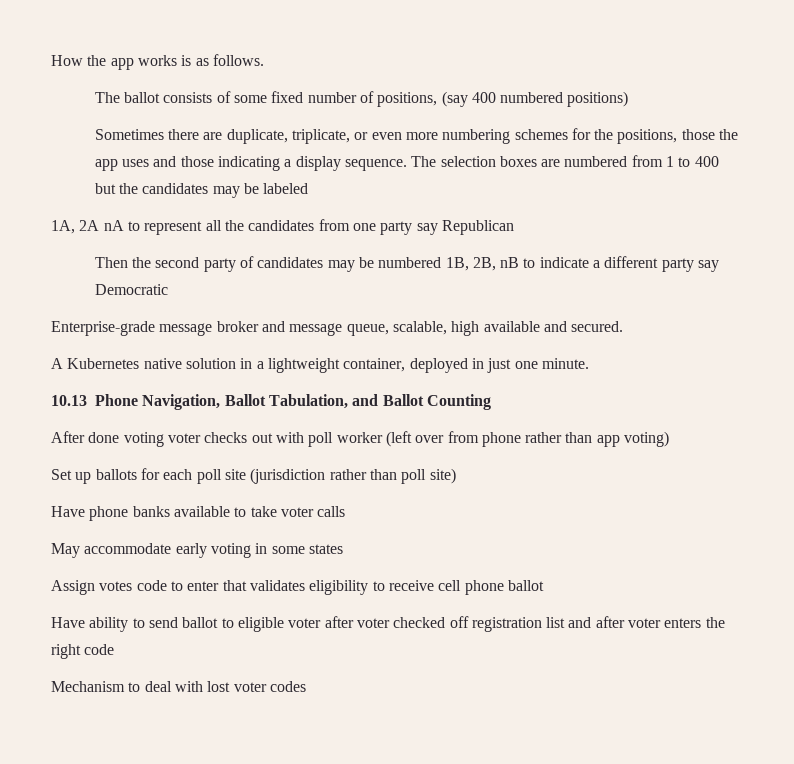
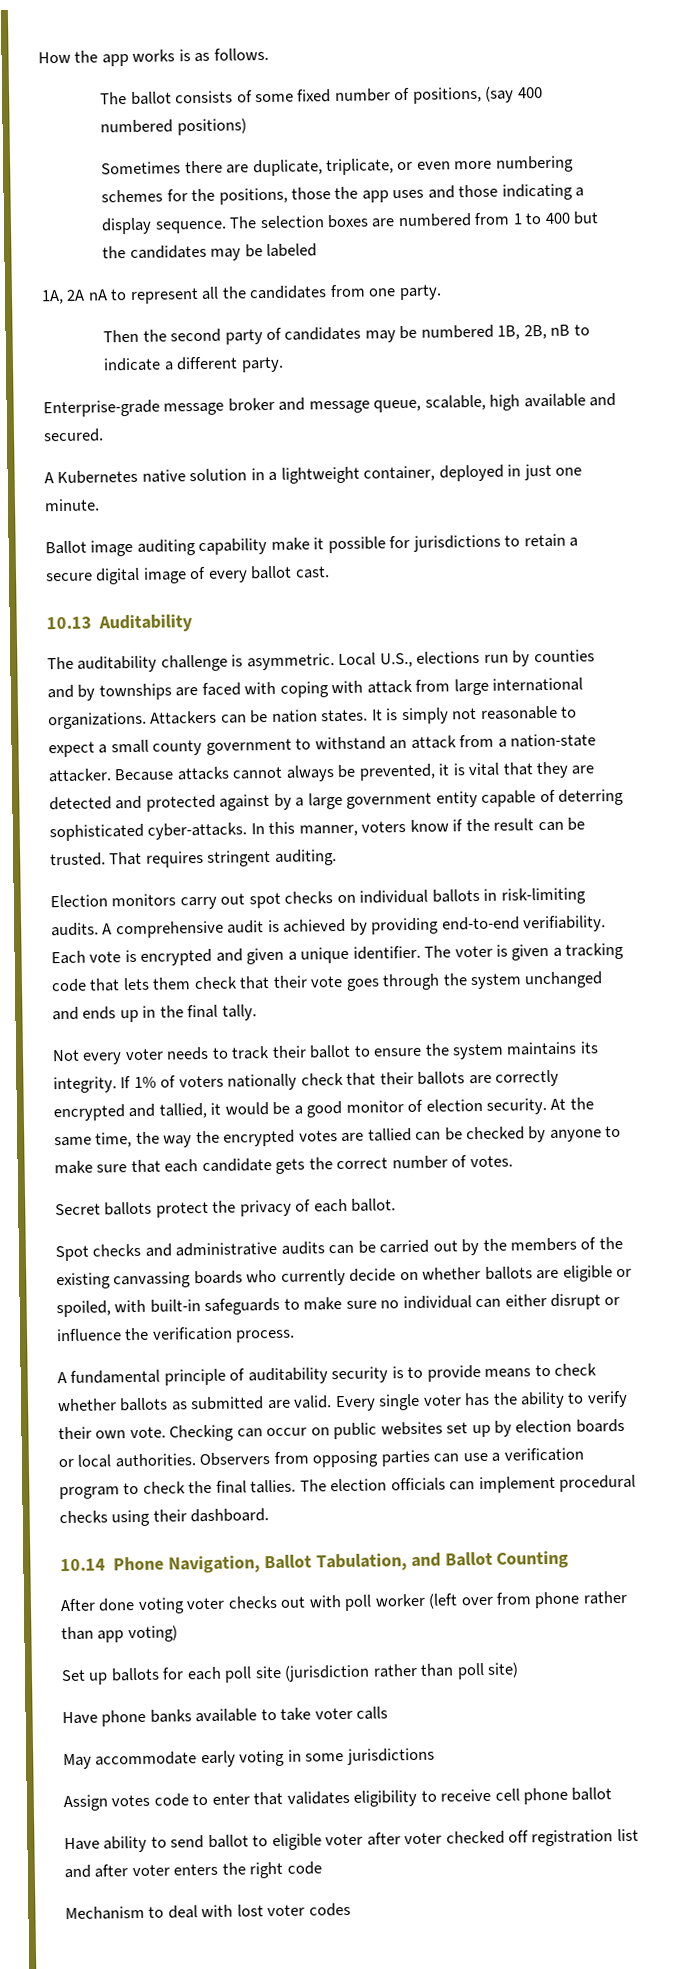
- 1A, 2A nA to represent all the candidates from one party say Republican
+ 1A, 2A nA to represent all the candidates from one party.
- Then the second party of candidates may be numbered 1B, 2B, nB to indicate a different party say Democratic
+ Then the second party of candidates may be numbered 1B, 2B, nB to indicate a different party.
- 10.13 Phone Navigation, Ballot Tabulation, and Ballot Counting
+ Ballot image auditing capability make it possible for jurisdictions to retain a secure digital image of every ballot cast.
+ 10.13 Auditability
+ The auditability challenge is asymmetric. Local U.S., elections run by counties and by townships are faced with coping with attack from large international organizations. Attackers can be nation states. It is simply not reasonable to expect a small county government to withstand an attack from a nation-state attacker. Because attacks cannot always be prevented, it is vital that they are detected and protected against by a large government entity capable of deterring sophisticated cyber-attacks. In this manner, voters know if the result can be trusted. That requires stringent auditing.
+ Election monitors carry out spot checks on individual ballots in risk-limiting audits. A comprehensive audit is achieved by providing end-to-end verifiability. Each vote is encrypted and given a unique identifier. The voter is given a tracking code that lets them check that their vote goes through the system unchanged and ends up in the final tally.
+ Not every voter needs to track their ballot to ensure the system maintains its integrity. If 1% of voters nationally check that their ballots are correctly encrypted and tallied, it would be a good monitor of election security. At the same time, the way the encrypted votes are tallied can be checked by anyone to make sure that each candidate gets the correct number of votes.
+ Secret ballots protect the privacy of each ballot.
+ Spot checks and administrative audits can be carried out by the members of the existing canvassing boards who currently decide on whether ballots are eligible or spoiled, with built-in safeguards to make sure no individual can either disrupt or influence the verification process.
+ A fundamental principle of auditability security is to provide means to check whether ballots as submitted are valid. Every single voter has the ability to verify their own vote. Checking can occur on public websites set up by election boards or local authorities. Observers from opposing parties can use a verification program to check the final tallies. The election officials can implement procedural checks using their dashboard.
+ 10.14 Phone Navigation, Ballot Tabulation, and Ballot Counting
- May accommodate early voting in some states
+ May accommodate early voting in some jurisdictions

